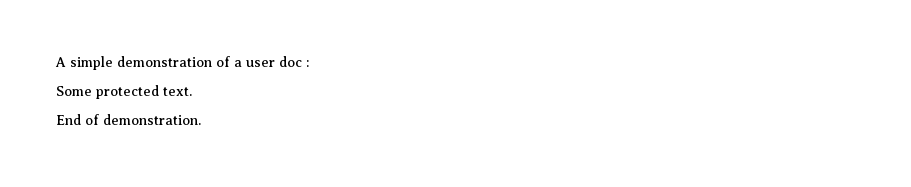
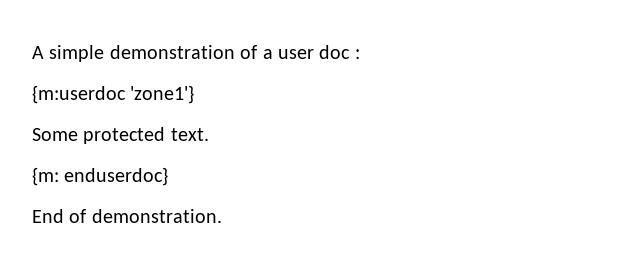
+ {m:userdoc 'zone1'}
+ {m: enduserdoc}

